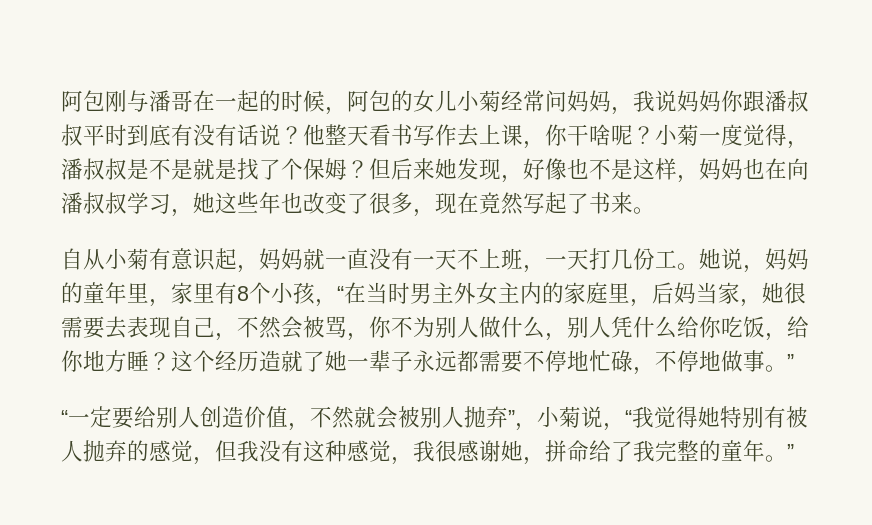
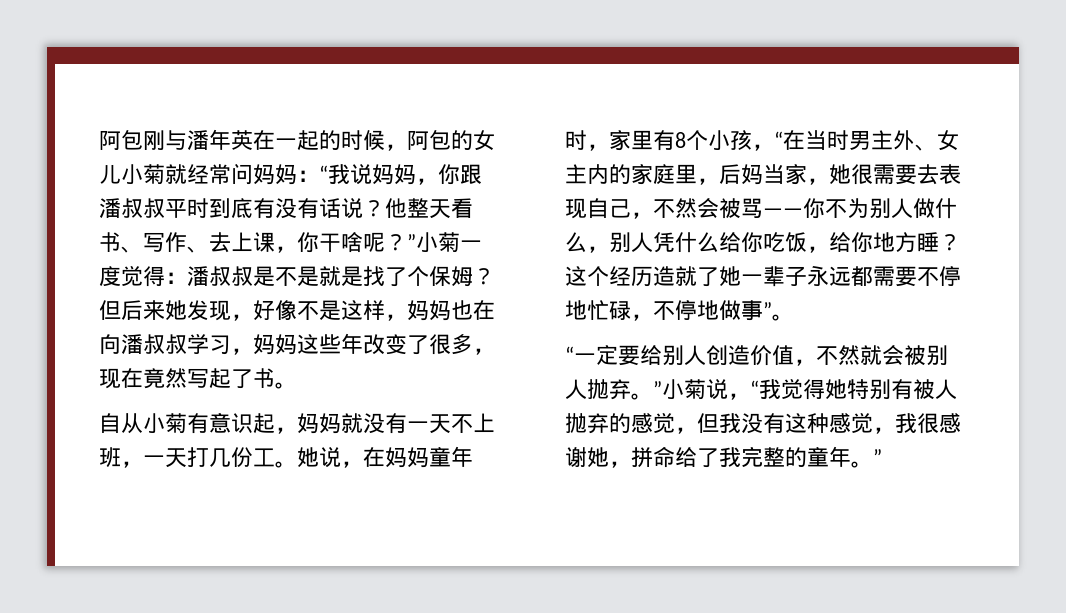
- 阿包刚与潘哥在一起的时候，阿包的女儿小菊经常问妈妈，我说妈妈你跟潘叔叔平时到底有没有话说？
+ 阿包刚与潘年英在一起的时候，阿包的女儿小菊就经常问妈妈：“我说妈妈，你跟潘叔叔平时到底有没有话说？
- 他整天看书写作去上课，你干啥呢？小菊一度觉得，潘叔叔是不是就是找了个保姆？
+ 他整天看书、写作、去上课，你干啥呢？”小菊一度觉得：潘叔叔是不是就是找了个保姆？
- 但后来她发现，好像也不是这样，妈妈也在向潘叔叔学习，她这些年也改变了很多，现在竟然写起了书来。
+ 但后来她发现，好像不是这样，妈妈也在向潘叔叔学习，妈妈这些年改变了很多，现在竟然写起了书。
- 自从小菊有意识起，妈妈就一直没有一天不上班，一天打几份工。
+ 自从小菊有意识起，妈妈就没有一天不上班，一天打几份工。
- 她说，妈妈的童年里，家里有8个小孩，“在当时男主外女主内的家庭里，后妈当家，她很需要去表现自己，不然会被骂，你不为别人做什么，别人凭什么给你吃饭，给你地方睡？
+ 她说，在妈妈童年时，家里有8个小孩，“在当时男主外、女主内的家庭里，后妈当家，她很需要去表现自己，不然会被骂——你不为别人做什么，别人凭什么给你吃饭，给你地方睡？
- 这个经历造就了她一辈子永远都需要不停地忙碌，不停地做事。”
+ 这个经历造就了她一辈子永远都需要不停地忙碌，不停地做事”。
- “一定要给别人创造价值，不然就会被别人抛弃”，小菊说，“我觉得她特别有被人抛弃的感觉，但我没有这种感觉，我很感谢她，拼命给了我完整的童年。”
+ “一定要给别人创造价值，不然就会被别人抛弃。”小菊说，“我觉得她特别有被人抛弃的感觉，但我没有这种感觉，我很感谢她，拼命给了我完整的童年。”

